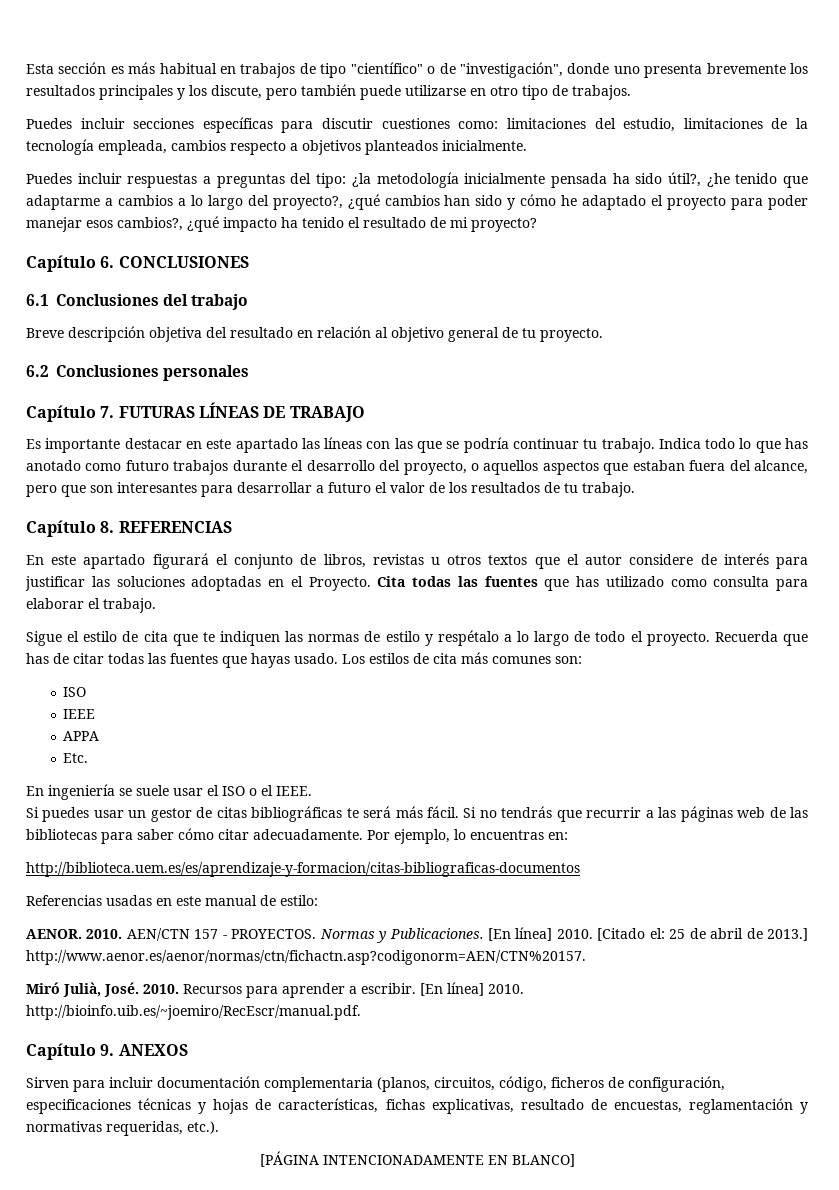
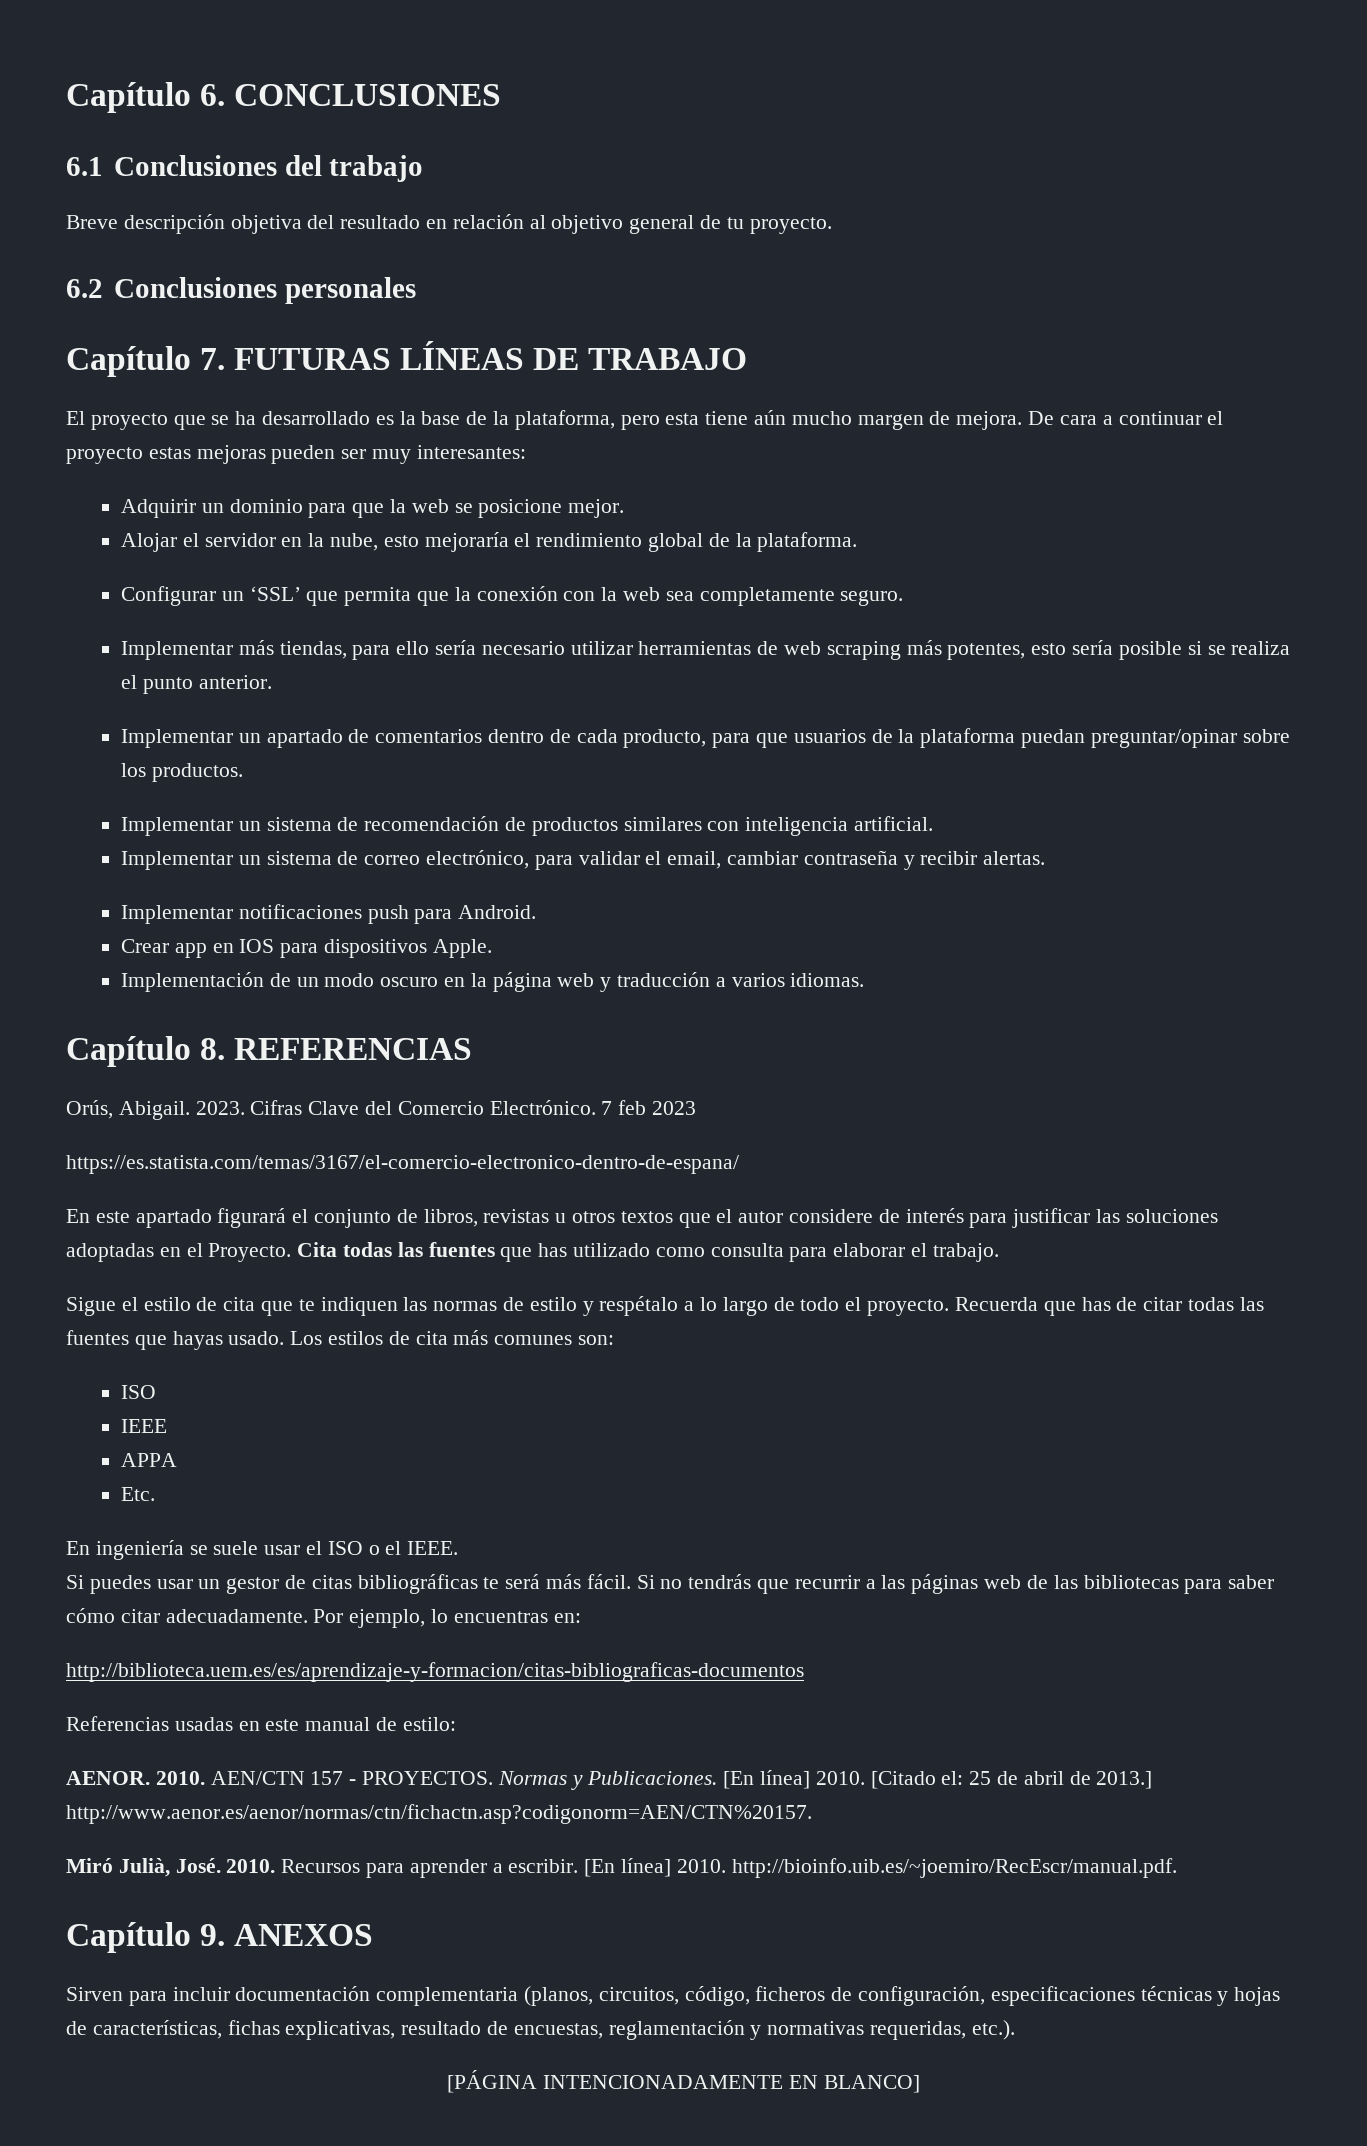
- Esta sección es más habitual en trabajos de tipo "científico" o de "investigación", donde uno presenta brevemente los resultados principales y los discute, pero también puede utilizarse en otro tipo de trabajos.
- Puedes incluir secciones específicas para discutir cuestiones como: limitaciones del estudio, limitaciones de la tecnología empleada, cambios respecto a objetivos planteados inicialmente.
- Puedes incluir respuestas a preguntas del tipo: ¿la metodología inicialmente pensada ha sido útil?, ¿he tenido que adaptarme a cambios a lo largo del proyecto?, ¿qué cambios han sido y cómo he adaptado el proyecto para poder manejar esos cambios?, ¿qué impacto ha tenido el resultado de mi proyecto?
- Es importante destacar en este apartado las líneas con las que se podría continuar tu trabajo. Indica todo lo que has anotado como futuro trabajos durante el desarrollo del proyecto, o aquellos aspectos que estaban fuera del alcance, pero que son interesantes para desarrollar a futuro el valor de los resultados de tu trabajo.
+ El proyecto que se ha desarrollado es la base de la plataforma, pero esta tiene aún mucho margen de mejora. De cara a continuar el proyecto estas mejoras pueden ser muy interesantes:
+ Adquirir un dominio para que la web se posicione mejor.
+ Alojar el servidor en la nube, esto mejoraría el rendimiento global de la plataforma.
+ Configurar un ‘SSL’ que permita que la conexión con la web sea completamente seguro.
+ Implementar más tiendas, para ello sería necesario utilizar herramientas de web scraping más potentes, esto sería posible si se realiza el punto anterior.
+ Implementar un apartado de comentarios dentro de cada producto, para que usuarios de la plataforma puedan preguntar/opinar sobre los productos.
+ Implementar un sistema de recomendación de productos similares con inteligencia artificial.
+ Implementar un sistema de correo electrónico, para validar el email, cambiar contraseña y recibir alertas.
+ Implementar notificaciones push para Android.
+ Crear app en IOS para dispositivos Apple.
+ Implementación de un modo oscuro en la página web y traducción a varios idiomas.
  Capítulo 8. REFERENCIAS
+ Orús, Abigail. 2023. Cifras Clave del Comercio Electrónico. 7 feb 2023
+ https://es.statista.com/temas/3167/el-comercio-electronico-dentro-de-espana/

